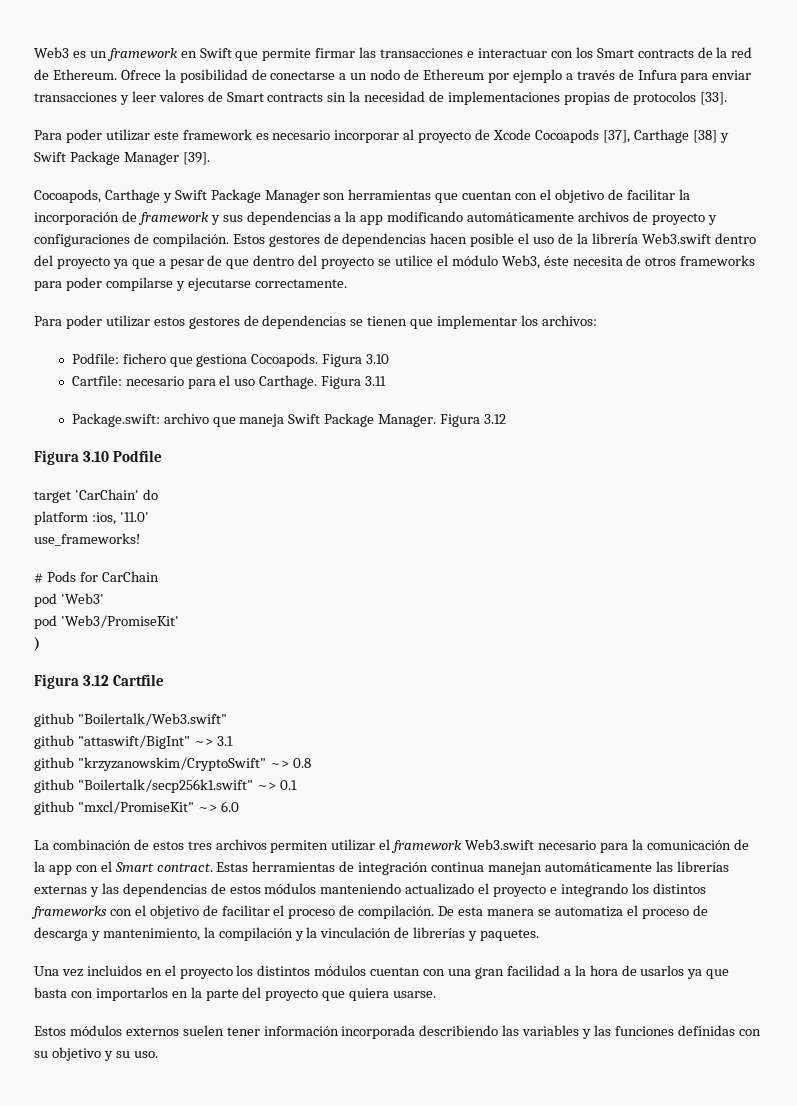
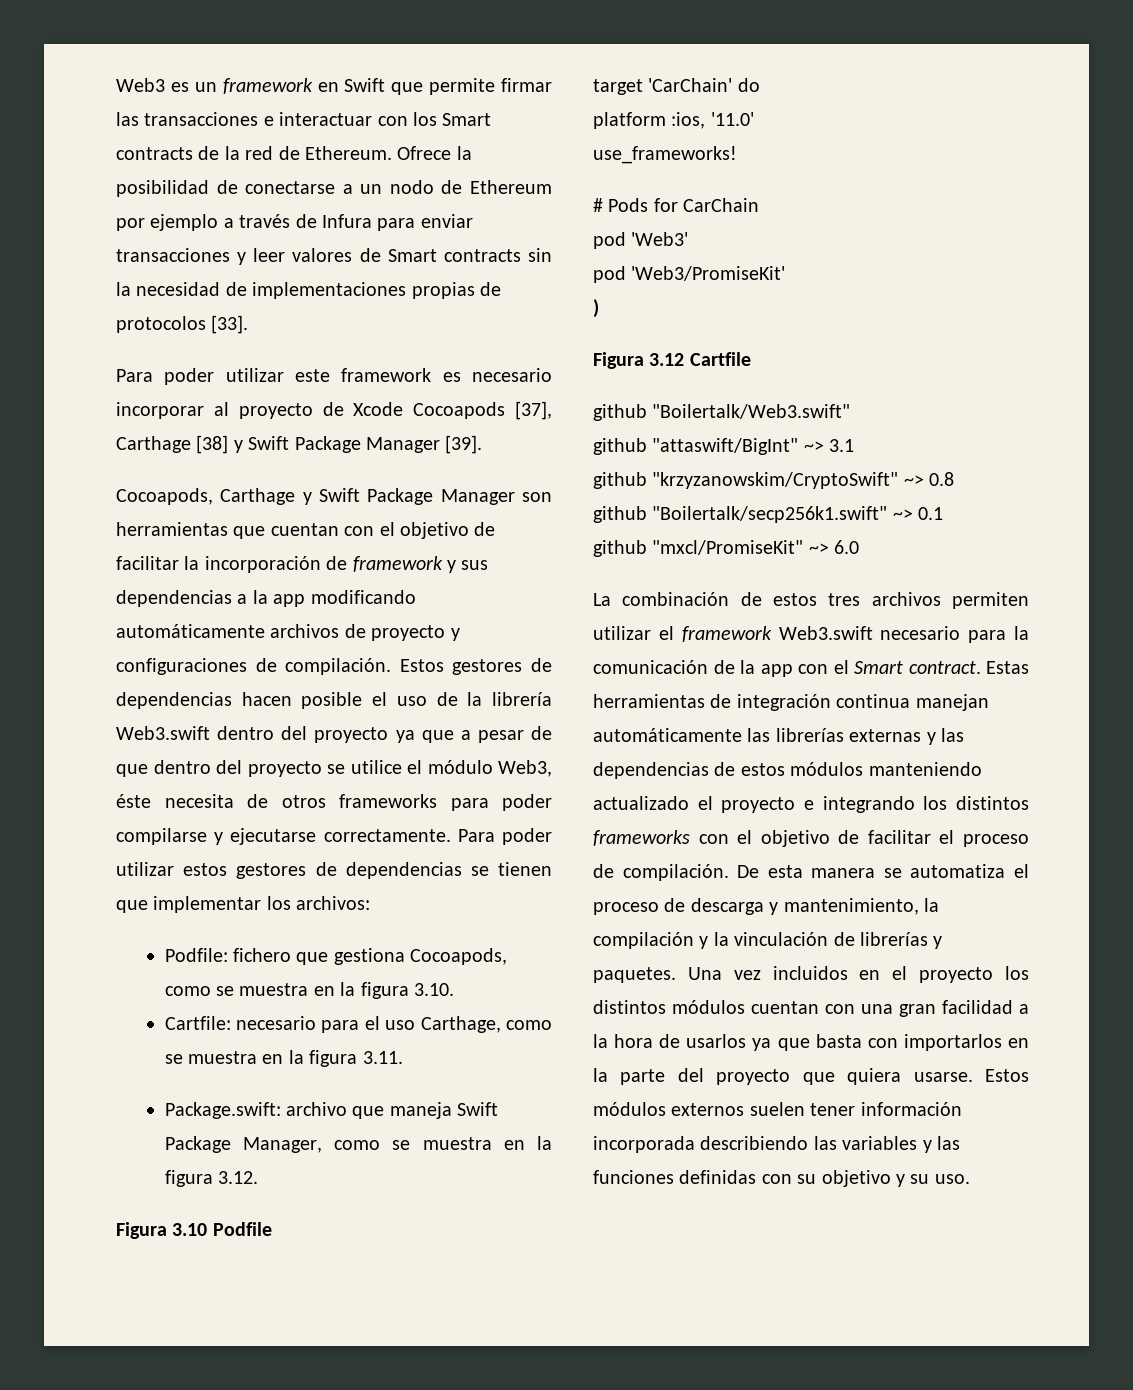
- Estos gestores de dependencias hacen posible el uso de la librería Web3.swift dentro del proyecto ya que a pesar de que dentro del proyecto se utilice el módulo Web3, éste necesita de otros frameworks para poder compilarse y ejecutarse correctamente.
- Para poder utilizar estos gestores de dependencias se tienen que implementar los archivos:
+ Estos gestores de dependencias hacen posible el uso de la librería Web3.swift dentro del proyecto ya que a pesar de que dentro del proyecto se utilice el módulo Web3, éste necesita de otros frameworks para poder compilarse y ejecutarse correctamente. Para poder utilizar estos gestores de dependencias se tienen que implementar los archivos:
- Podfile: fichero que gestiona Cocoapods. Figura 3.10
+ Podfile: fichero que gestiona Cocoapods, como se muestra en la figura 3.10.
- Cartfile: necesario para el uso Carthage. Figura 3.11
+ Cartfile: necesario para el uso Carthage, como se muestra en la figura 3.11.
- Package.swift: archivo que maneja Swift Package Manager. Figura 3.12
+ Package.swift: archivo que maneja Swift Package Manager, como se muestra en la figura 3.12.
- De esta manera se automatiza el proceso de descarga y mantenimiento, la compilación y la vinculación de librerías y paquetes.
- Una vez incluidos en el proyecto los distintos módulos cuentan con una gran facilidad a la hora de usarlos ya que basta con importarlos en la parte del proyecto que quiera usarse.
- Estos módulos externos suelen tener información incorporada describiendo las variables y las funciones definidas con su objetivo y su uso.
+ De esta manera se automatiza el proceso de descarga y mantenimiento, la compilación y la vinculación de librerías y paquetes. Una vez incluidos en el proyecto los distintos módulos cuentan con una gran facilidad a la hora de usarlos ya que basta con importarlos en la parte del proyecto que quiera usarse. Estos módulos externos suelen tener información incorporada describiendo las variables y las funciones definidas con su objetivo y su uso.

